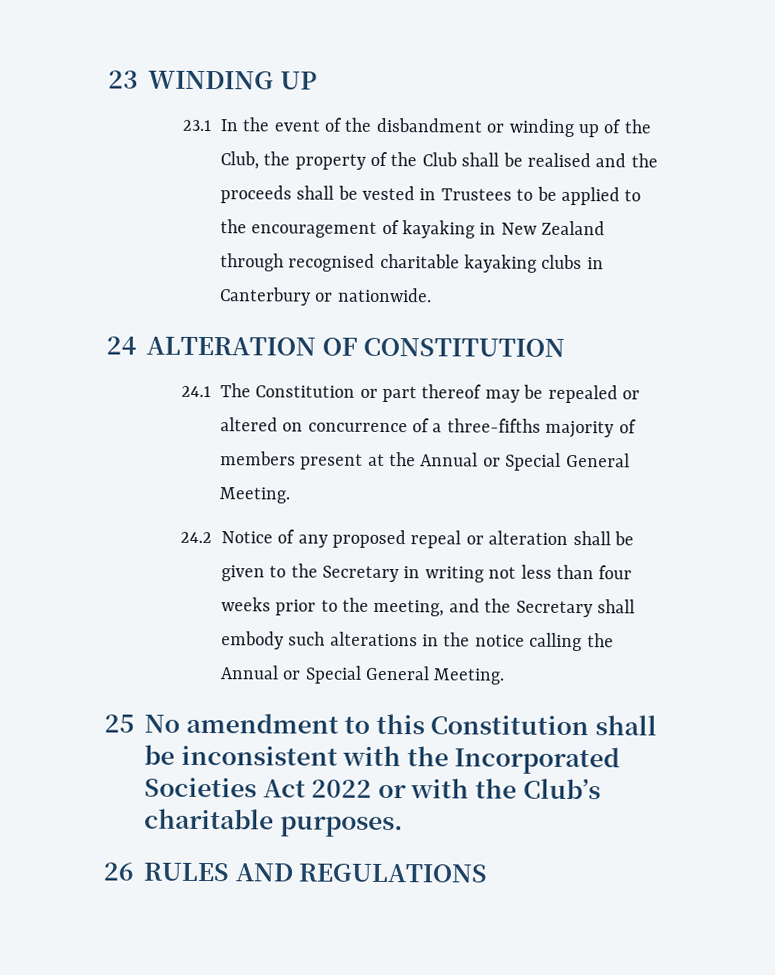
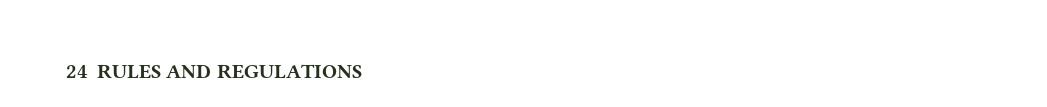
- 23 WINDING UP
- 23.1 In the event of the disbandment or winding up of the Club, the property of the Club shall be realised and the proceeds shall be vested in Trustees to be applied to the encouragement of kayaking in New Zealand through recognised charitable kayaking clubs in Canterbury or nationwide.
- 24 ALTERATION OF CONSTITUTION
- 24.1 The Constitution or part thereof may be repealed or altered on concurrence of a three-fifths majority of members present at the Annual or Special General Meeting.
- 24.2 Notice of any proposed repeal or alteration shall be given to the Secretary in writing not less than four weeks prior to the meeting, and the Secretary shall embody such alterations in the notice calling the Annual or Special General Meeting.
- 25 No amendment to this Constitution shall be inconsistent with the Incorporated Societies Act 2022 or with the Club’s charitable purposes.
- 26 RULES AND REGULATIONS
+ 24 RULES AND REGULATIONS

